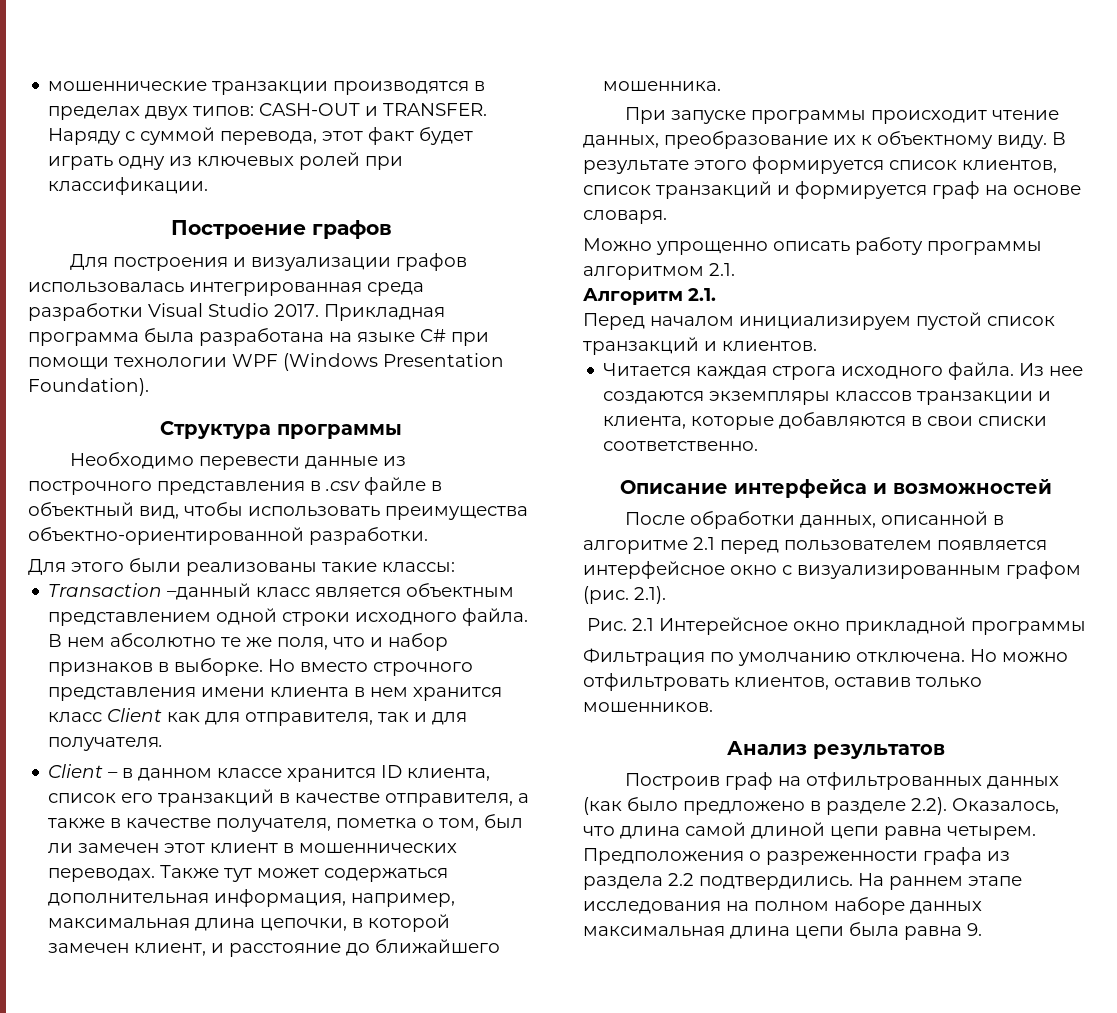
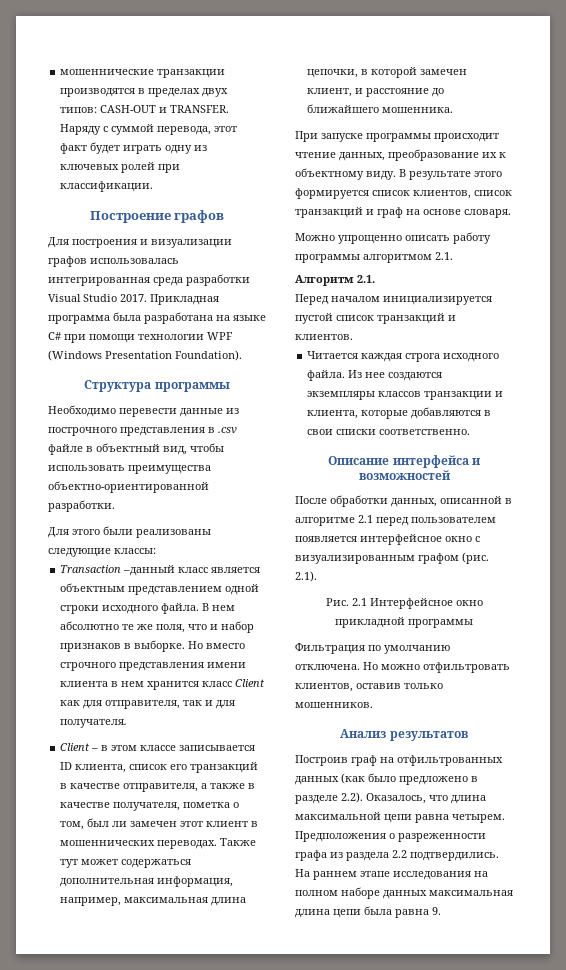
- Для этого были реализованы такие классы:
+ Для этого были реализованы следующие классы:
- Client – в данном классе хранится ID клиента, список его транзакций в качестве отправителя, а также в качестве получателя, пометка о том, был ли замечен этот клиент в мошеннических переводах.
+ Client – в этом классе записывается ID клиента, список его транзакций в качестве отправителя, а также в качестве получателя, пометка о том, был ли замечен этот клиент в мошеннических переводах.
- В результате этого формируется список клиентов, список транзакций и формируется граф на основе словаря.
+ В результате этого формируется список клиентов, список транзакций и граф на основе словаря.
- Перед началом инициализируем пустой список транзакций и клиентов.
+ Перед началом инициализируется пустой список транзакций и клиентов.
- Рис. 2.1 Интерейсное окно прикладной программы
+ Рис. 2.1 Интерфейсное окно прикладной программы
- Построив граф на отфильтрованных данных (как было предложено в разделе 2.2). Оказалось, что длина самой длиной цепи равна четырем.
+ Построив граф на отфильтрованных данных (как было предложено в разделе 2.2). Оказалось, что длина максимальной цепи равна четырем.

